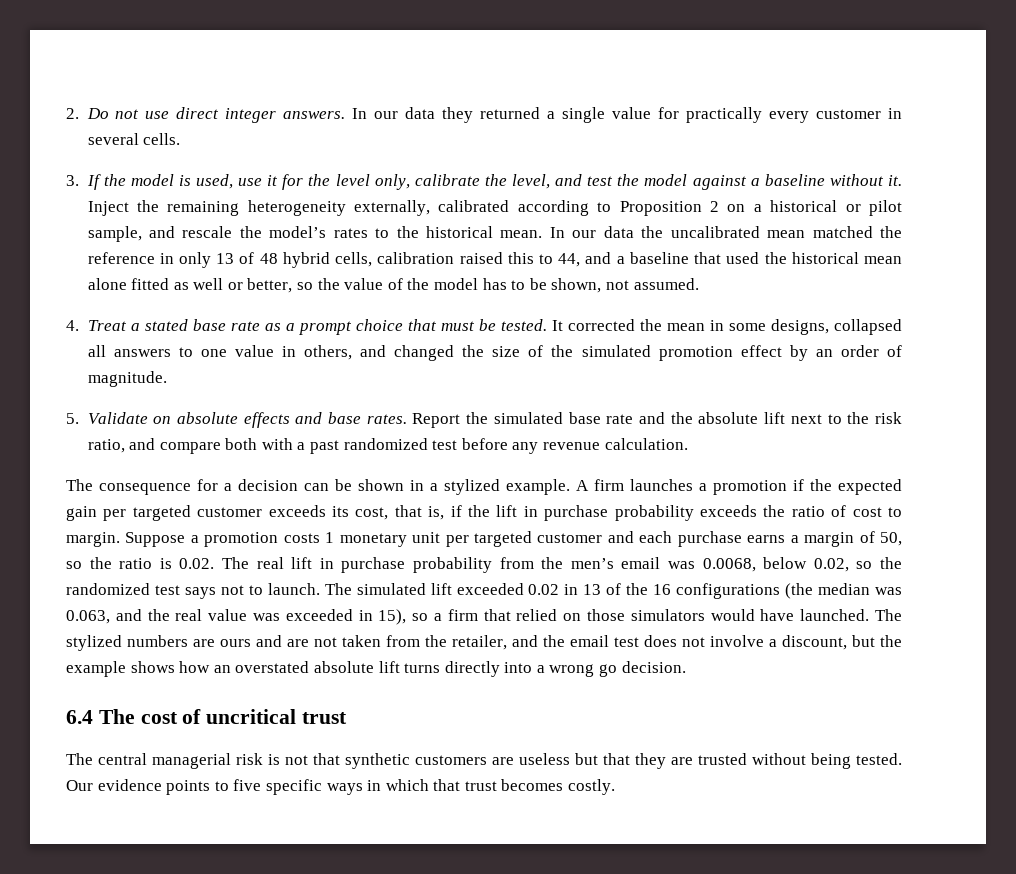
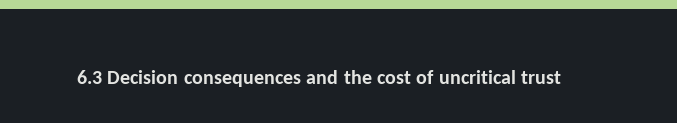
- 2. Do not use direct integer answers. In our data they returned a single value for practically every customer in several cells.
- 3. If the model is used, use it for the level only, calibrate the level, and test the model against a baseline without it. Inject the remaining heterogeneity externally, calibrated according to Proposition 2 on a historical or pilot sample, and rescale the model’s rates to the historical mean. In our data the uncalibrated mean matched the reference in only 13 of 48 hybrid cells, calibration raised this to 44, and a baseline that used the historical mean alone fitted as well or better, so the value of the model has to be shown, not assumed.
- 4. Treat a stated base rate as a prompt choice that must be tested. It corrected the mean in some designs, collapsed all answers to one value in others, and changed the size of the simulated promotion effect by an order of magnitude.
- 5. Validate on absolute effects and base rates. Report the simulated base rate and the absolute lift next to the risk ratio, and compare both with a past randomized test before any revenue calculation.
- The consequence for a decision can be shown in a stylized example. A firm launches a promotion if the expected gain per targeted customer exceeds its cost, that is, if the lift in purchase probability exceeds the ratio of cost to margin. Suppose a promotion costs 1 monetary unit per targeted customer and each purchase earns a margin of 50, so the ratio is 0.02. The real lift in purchase probability from the men’s email was 0.0068, below 0.02, so the randomized test says not to launch. The simulated lift exceeded 0.02 in 13 of the 16 configurations (the median was 0.063, and the real value was exceeded in 15), so a firm that relied on those simulators would have launched. The stylized numbers are ours and are not taken from the retailer, and the email test does not involve a discount, but the example shows how an overstated absolute lift turns directly into a wrong go decision.
- 6.4 The cost of uncritical trust
- The central managerial risk is not that synthetic customers are useless but that they are trusted without being tested. Our evidence points to five specific ways in which that trust becomes costly.
+ 6.3 Decision consequences and the cost of uncritical trust

